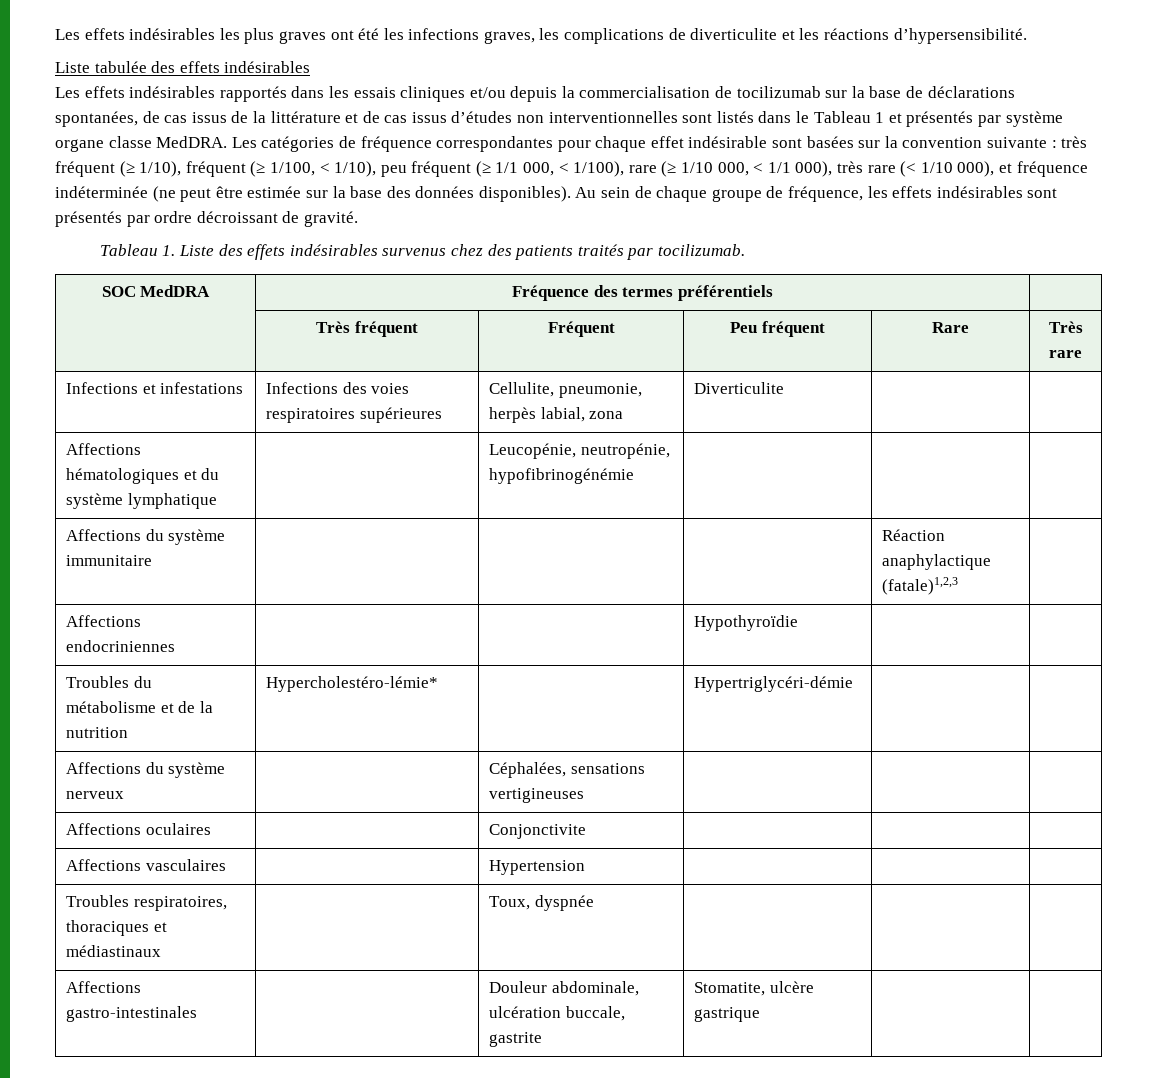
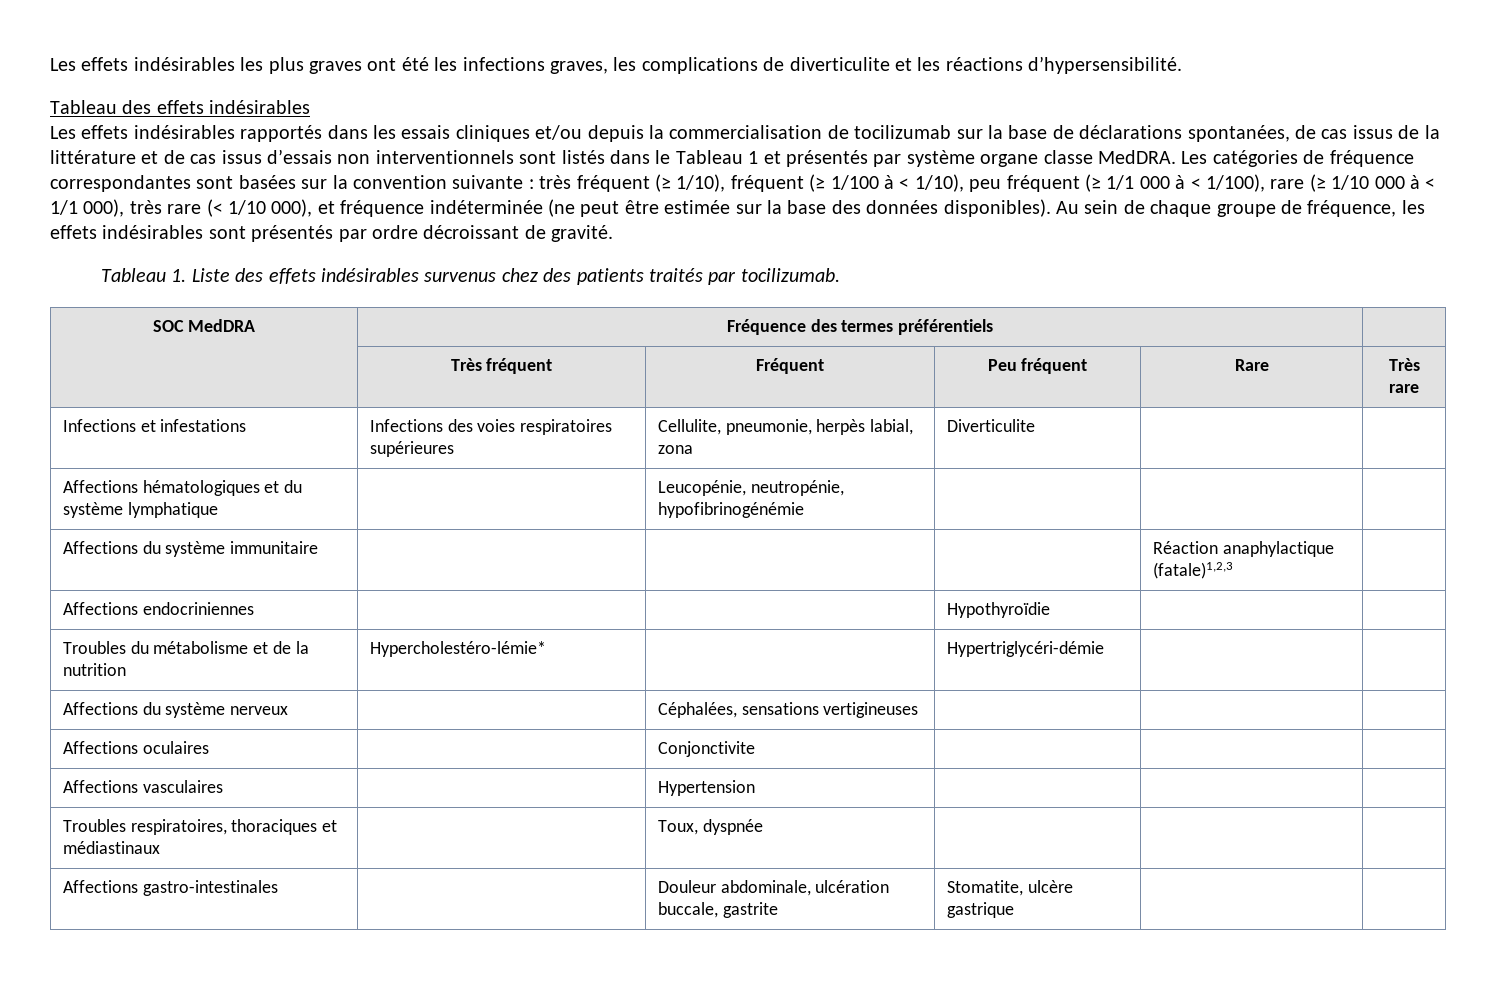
- Liste tabulée des effets indésirables
+ Tableau des effets indésirables
- Les effets indésirables rapportés dans les essais cliniques et/ou depuis la commercialisation de tocilizumab sur la base de déclarations spontanées, de cas issus de la littérature et de cas issus d’études non interventionnelles sont listés dans le Tableau 1 et présentés par système organe classe MedDRA.
+ Les effets indésirables rapportés dans les essais cliniques et/ou depuis la commercialisation de tocilizumab sur la base de déclarations spontanées, de cas issus de la littérature et de cas issus d’essais non interventionnels sont listés dans le Tableau 1 et présentés par système organe classe MedDRA.
- Les catégories de fréquence correspondantes pour chaque effet indésirable sont basées sur la convention suivante : très fréquent (≥ 1/10), fréquent (≥ 1/100, < 1/10), peu fréquent (≥ 1/1 000, < 1/100), rare (≥ 1/10 000, < 1/1 000), très rare (< 1/10 000), et fréquence indéterminée (ne peut être estimée sur la base des données disponibles).
+ Les catégories de fréquence correspondantes sont basées sur la convention suivante : très fréquent (≥ 1/10), fréquent (≥ 1/100 à < 1/10), peu fréquent (≥ 1/1 000 à < 1/100), rare (≥ 1/10 000 à < 1/1 000), très rare (< 1/10 000), et fréquence indéterminée (ne peut être estimée sur la base des données disponibles).

